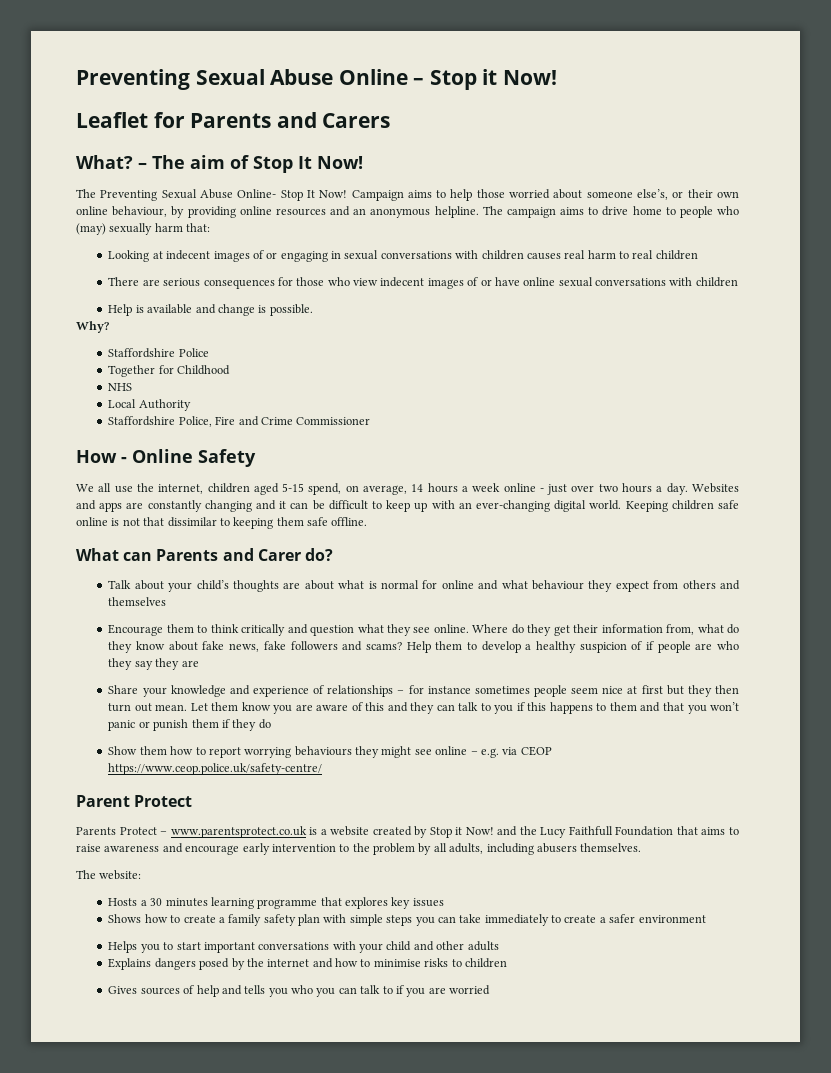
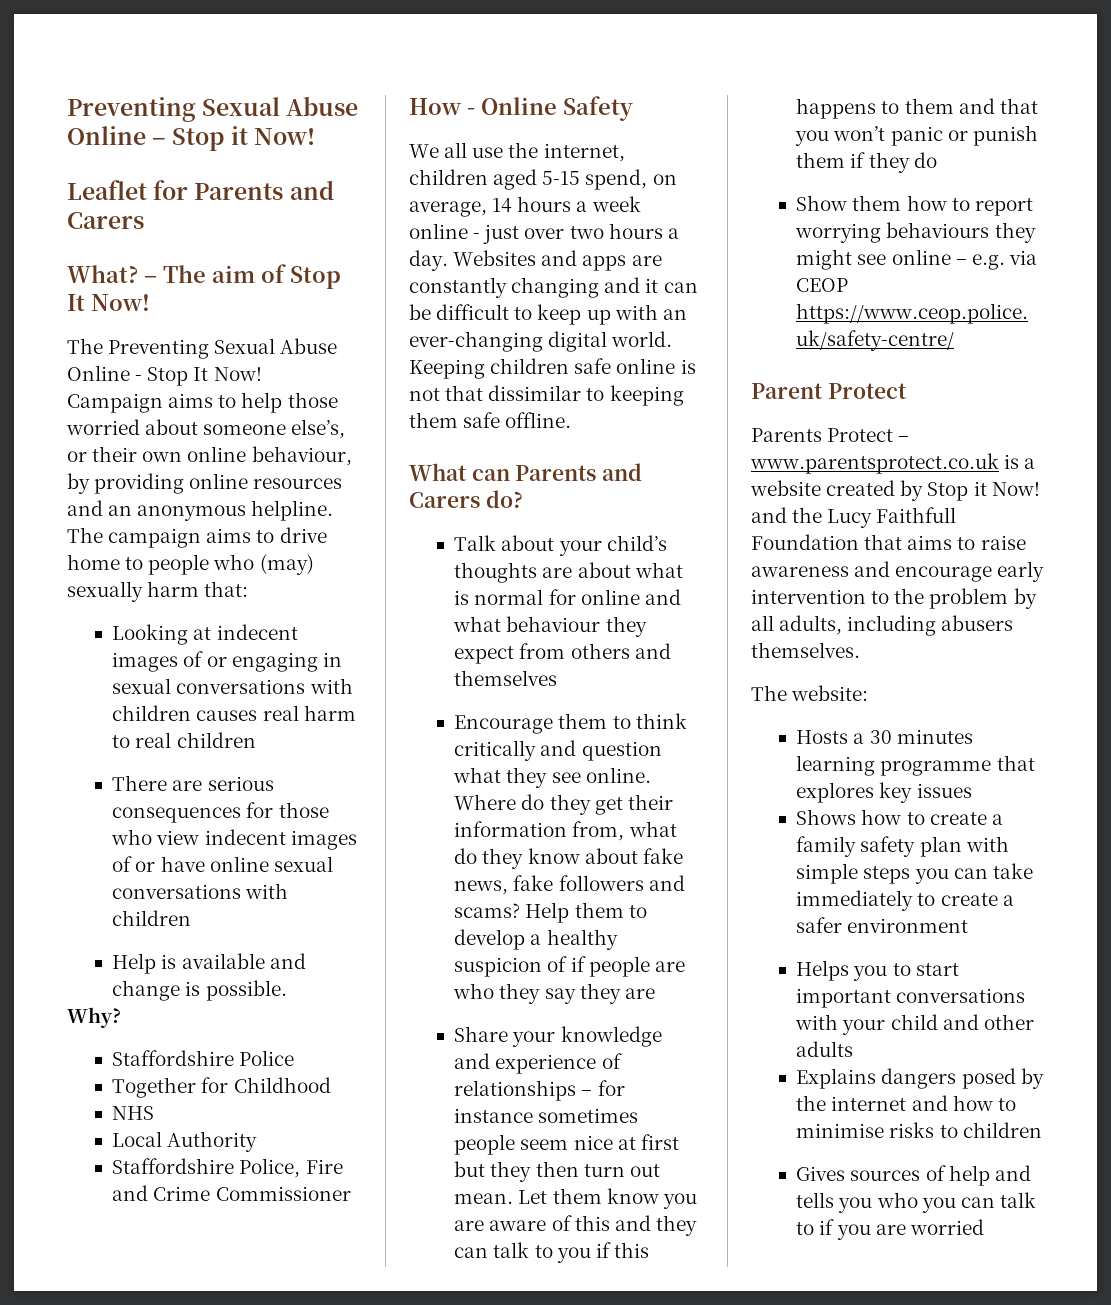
- The Preventing Sexual Abuse Online- Stop It Now!
+ The Preventing Sexual Abuse Online - Stop It Now!
- What can Parents and Carer do?
+ What can Parents and Carers do?

